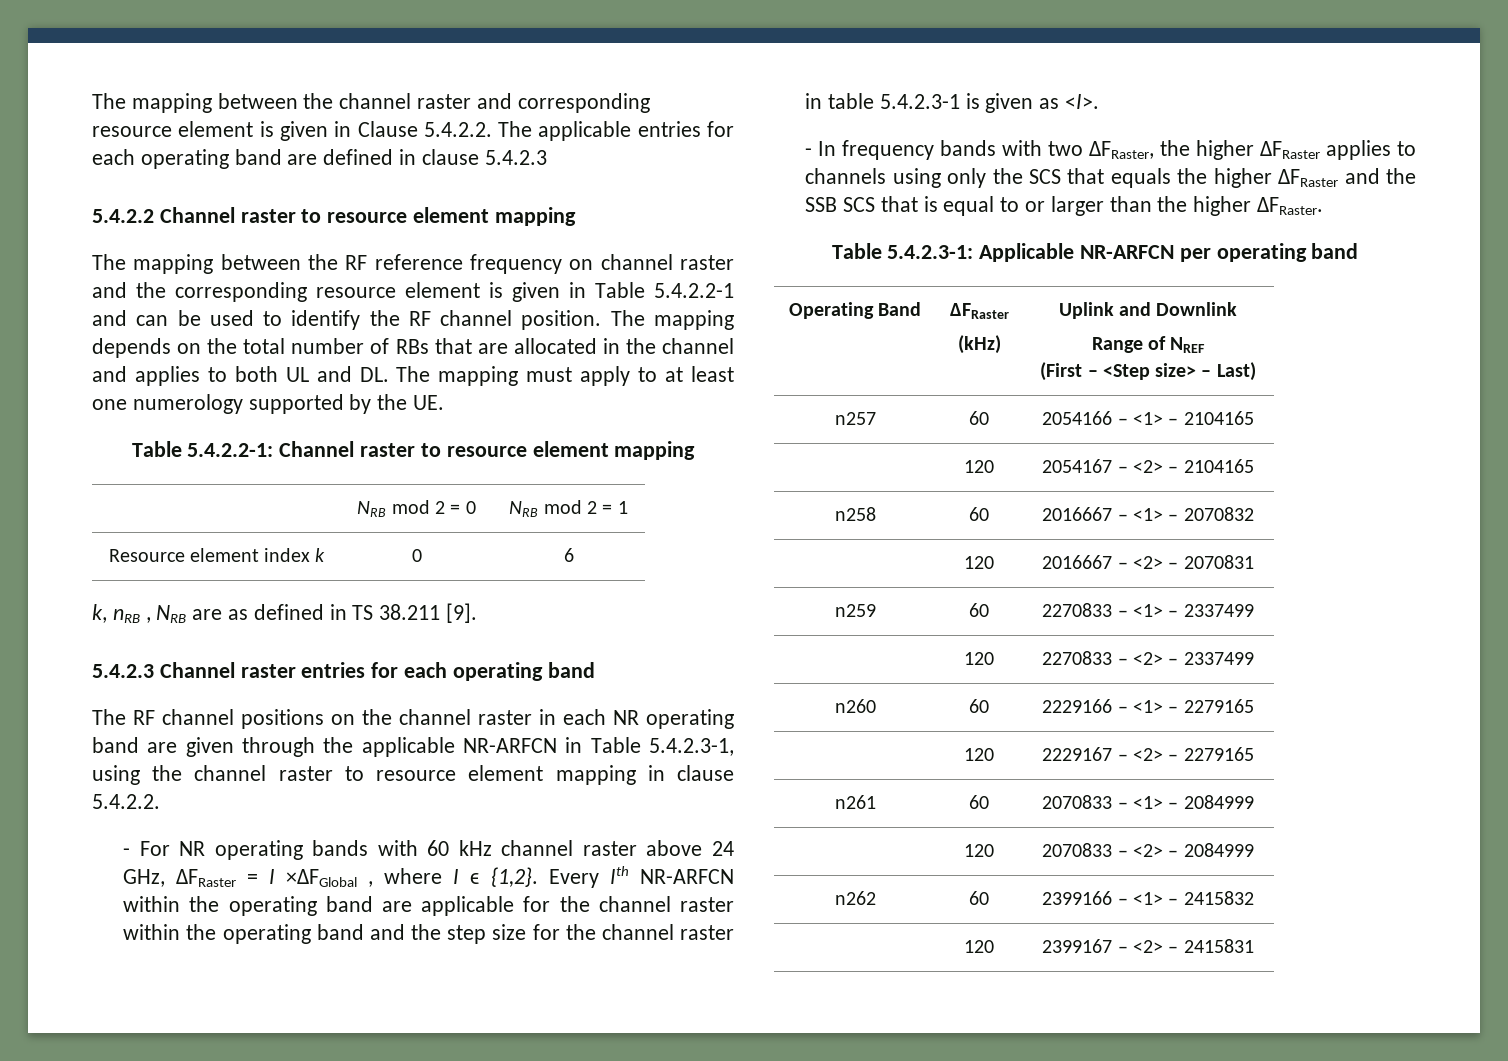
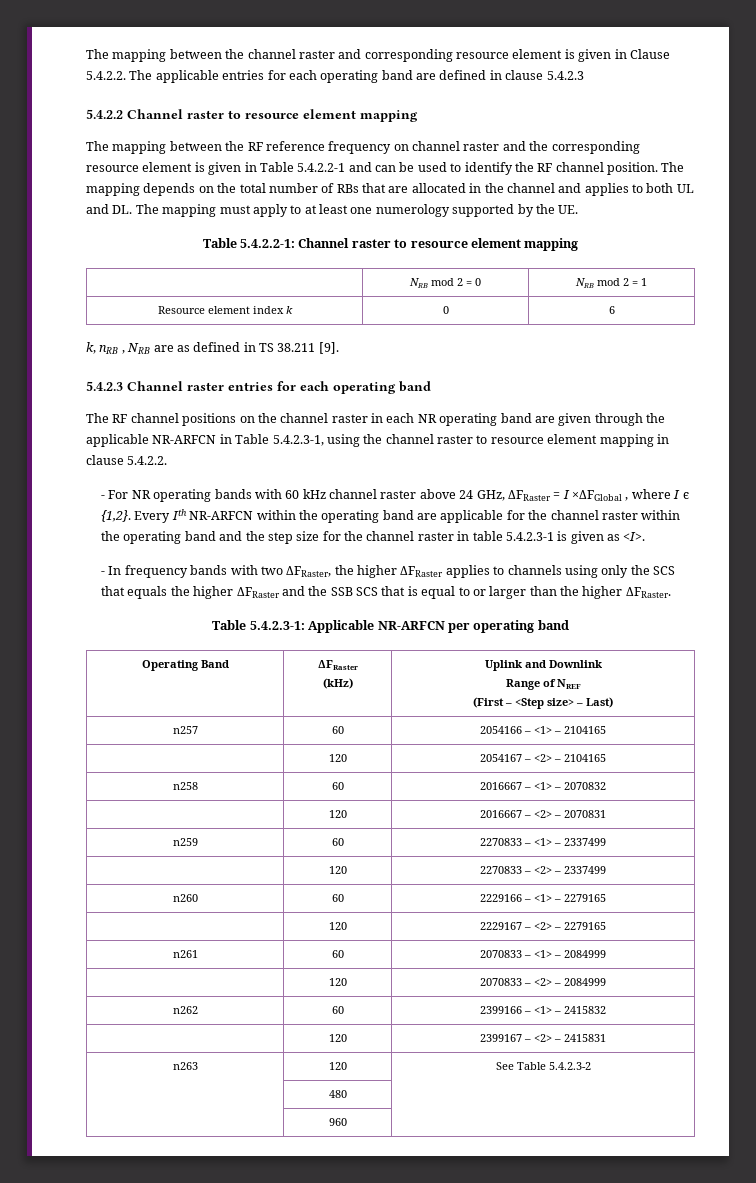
+ n263 | 120 | See Table 5.4.2.3-2
+ | 480 |
+ | 960 |

